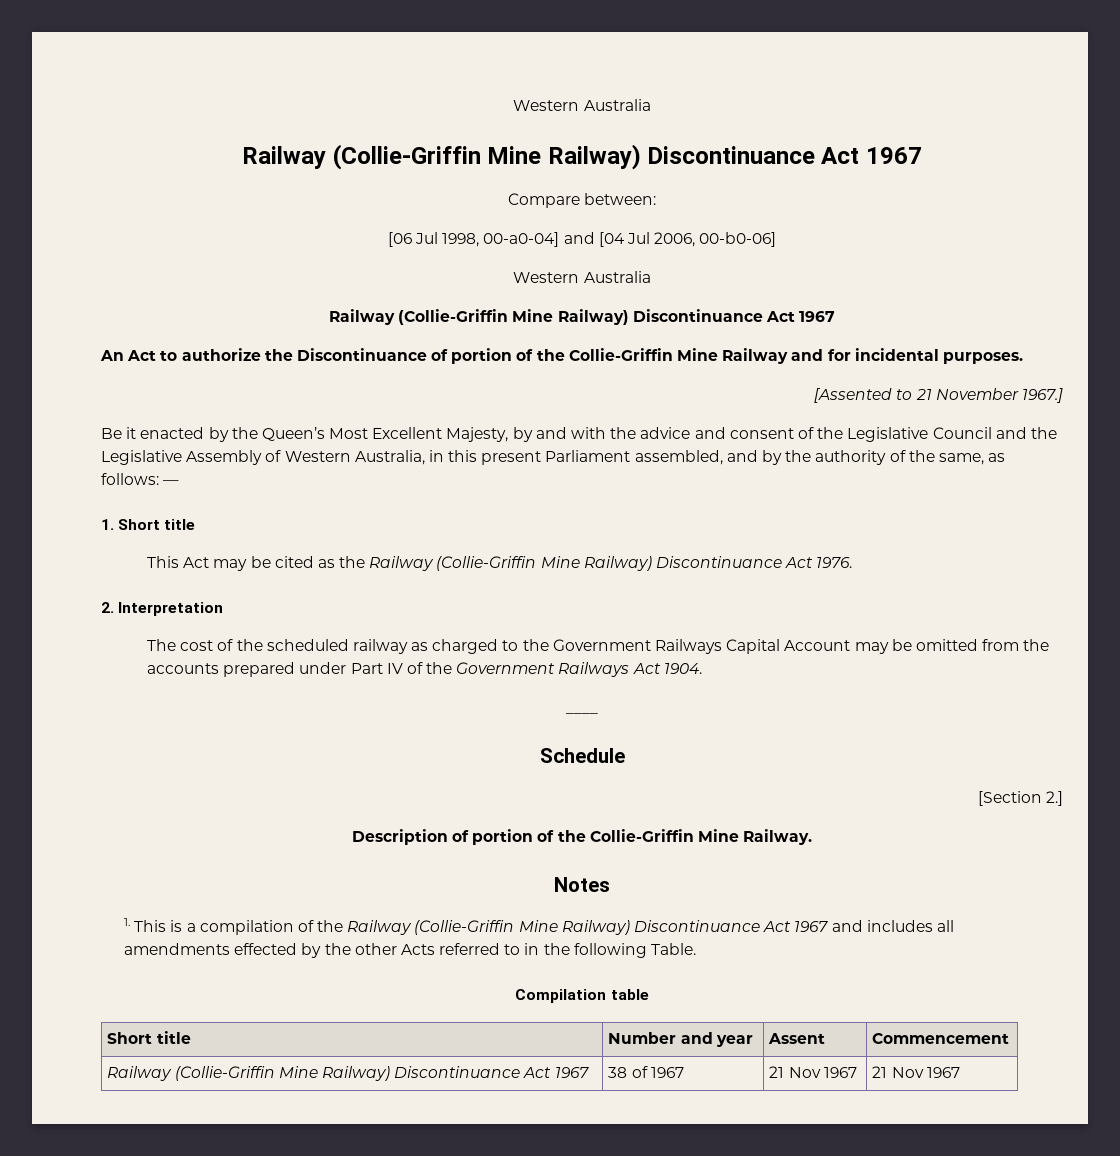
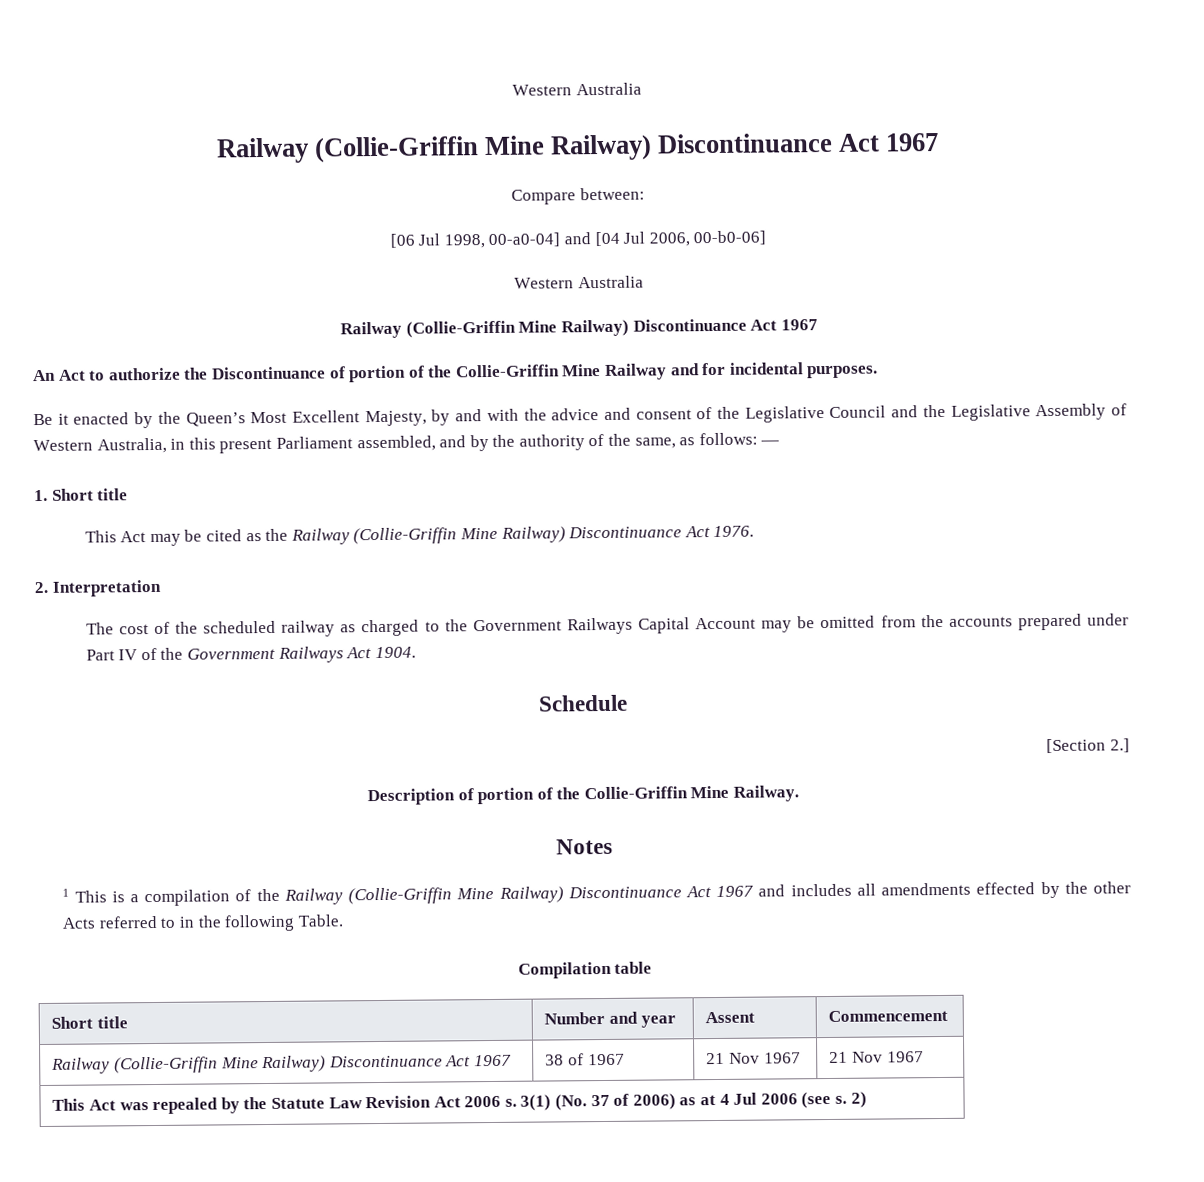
- [Assented to 21 November 1967.]
- ____
- 1. This is a compilation of the Railway (Collie-Griffin Mine Railway) Discontinuance Act 1967 and includes all amendments effected by the other Acts referred to in the following Table.
+ 1 This is a compilation of the Railway (Collie-Griffin Mine Railway) Discontinuance Act 1967 and includes all amendments effected by the other Acts referred to in the following Table.
+ This Act was repealed by the Statute Law Revision Act 2006 s. 3(1) (No. 37 of 2006) as at 4 Jul 2006 (see s. 2)

